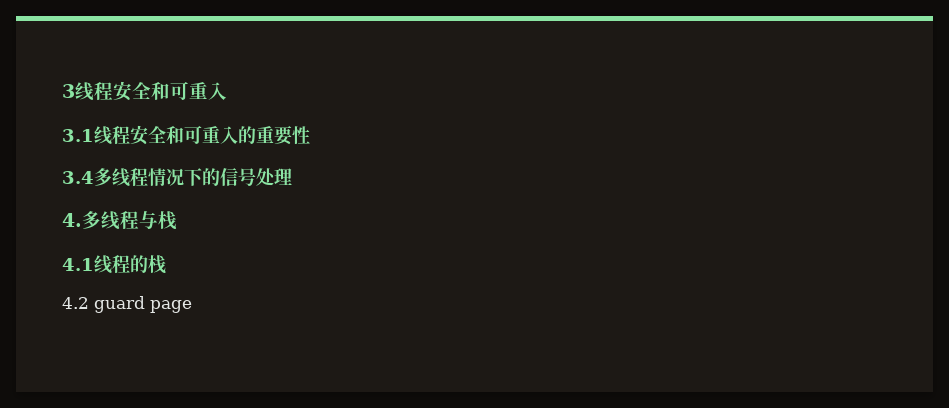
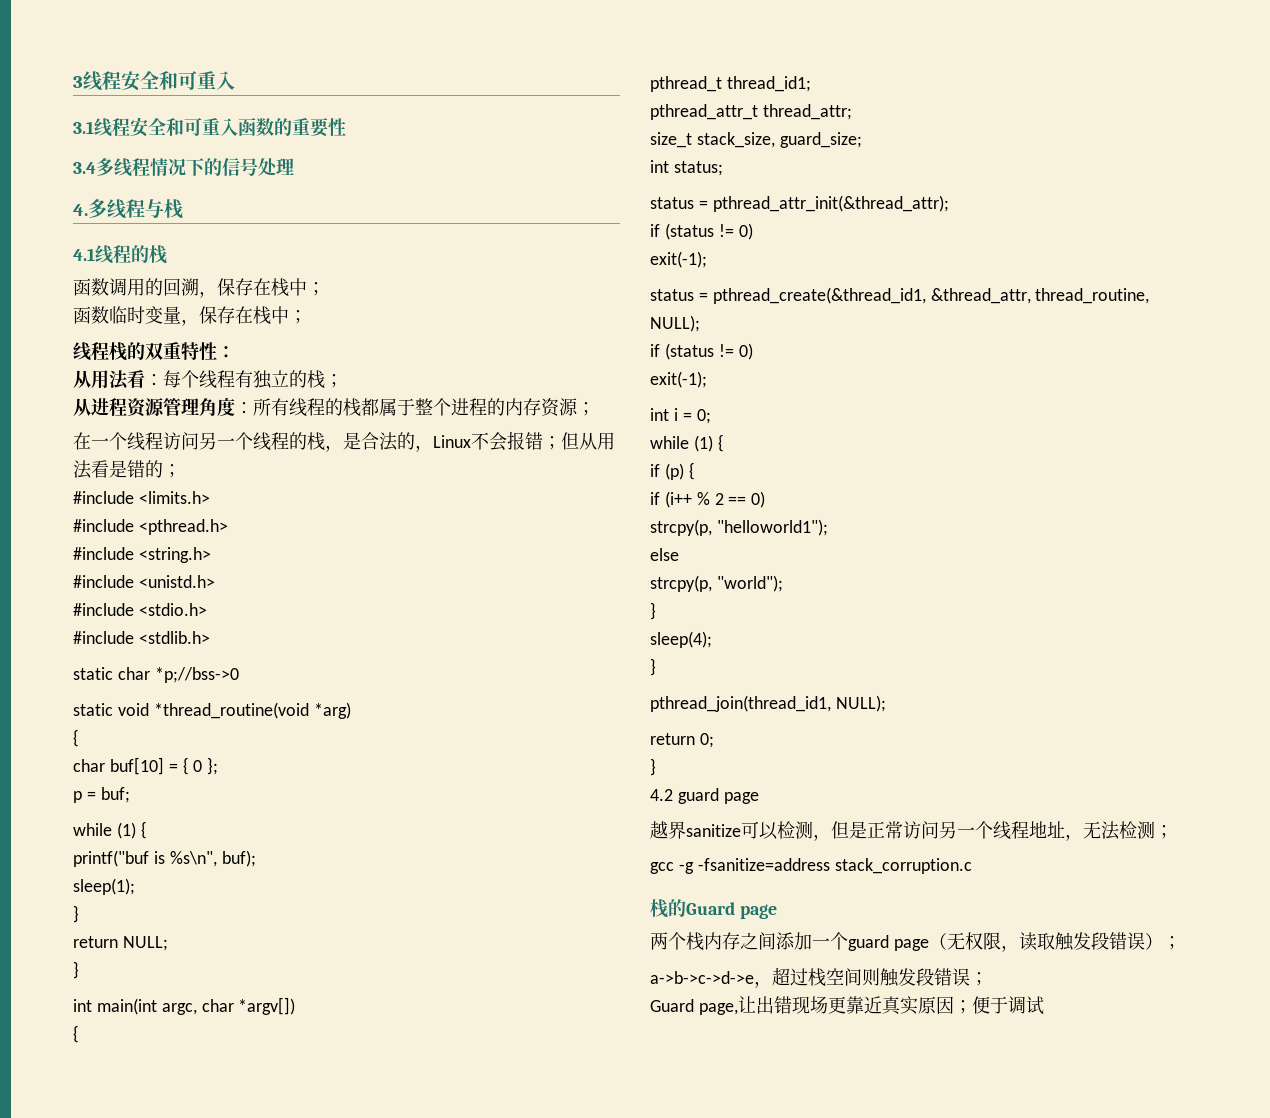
- 3.1线程安全和可重入的重要性
+ 3.1线程安全和可重入函数的重要性
+ 函数调用的回溯，保存在栈中；
+ 函数临时变量，保存在栈中；
+ 线程栈的双重特性：
+ 从用法看：每个线程有独立的栈；
+ 从进程资源管理角度：所有线程的栈都属于整个进程的内存资源；
+ 在一个线程访问另一个线程的栈，是合法的，Linux不会报错；但从用法看是错的；
+ #include <limits.h>
+ #include <pthread.h>
+ #include <string.h>
+ #include <unistd.h>
+ #include <stdio.h>
+ #include <stdlib.h>
+ static char *p;//bss->0
+ static void *thread_routine(void *arg)
+ {
+ char buf[10] = { 0 };
+ p = buf;
+ while (1) {
+ printf("buf is %s\n", buf);
+ sleep(1);
+ }
+ return NULL;
+ }
+ int main(int argc, char *argv[])
+ {
+ pthread_t thread_id1;
+ pthread_attr_t thread_attr;
+ size_t stack_size, guard_size;
+ int status;
+ status = pthread_attr_init(&thread_attr);
+ if (status != 0)
+ exit(-1);
+ status = pthread_create(&thread_id1, &thread_attr, thread_routine, NULL);
+ if (status != 0)
+ exit(-1);
+ int i = 0;
+ while (1) {
+ if (p) {
+ if (i++ % 2 == 0)
+ strcpy(p, "helloworld1");
+ else
+ strcpy(p, "world");
+ }
+ sleep(4);
+ }
+ pthread_join(thread_id1, NULL);
+ return 0;
+ }
  4.2 guard page
+ 越界sanitize可以检测，但是正常访问另一个线程地址，无法检测；
+ gcc -g -fsanitize=address stack_corruption.c
+ 栈的Guard page
+ 两个栈内存之间添加一个guard page（无权限，读取触发段错误）；
+ a->b->c->d->e，超过栈空间则触发段错误；
+ Guard page,让出错现场更靠近真实原因；便于调试

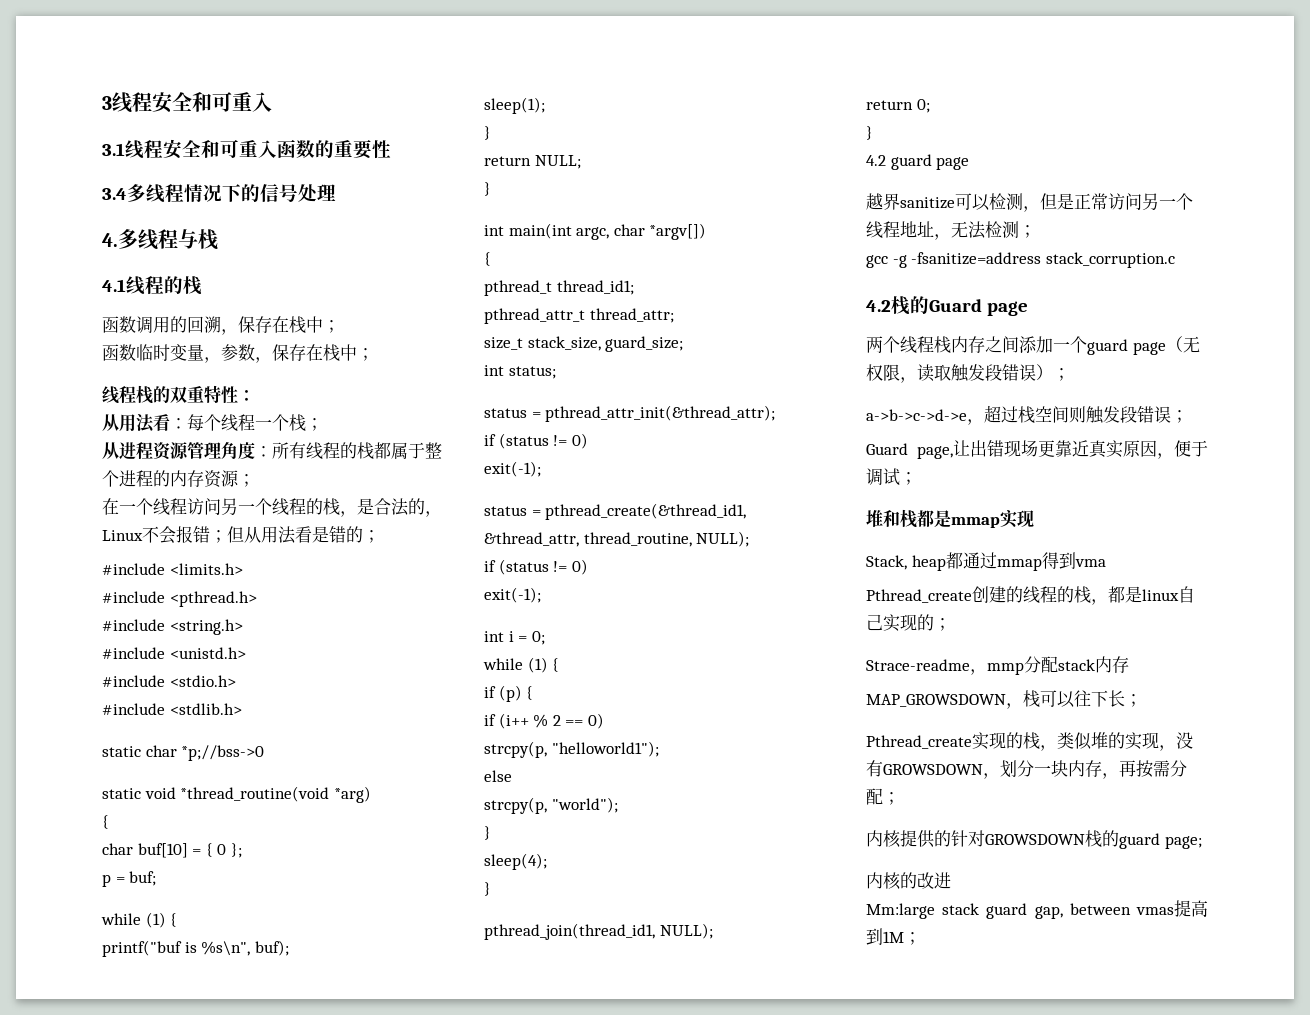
- 函数临时变量，保存在栈中；
+ 函数临时变量，参数，保存在栈中；
- 从用法看：每个线程有独立的栈；
+ 从用法看：每个线程一个栈；
- 栈的Guard page
+ 4.2栈的Guard page
- 两个栈内存之间添加一个guard page（无权限，读取触发段错误）；
+ 两个线程栈内存之间添加一个guard page（无权限，读取触发段错误）；
- Guard page,让出错现场更靠近真实原因；便于调试
+ Guard page,让出错现场更靠近真实原因，便于调试；
+ 堆和栈都是mmap实现
+ Stack, heap都通过mmap得到vma
+ Pthread_create创建的线程的栈，都是linux自己实现的；
+ Strace-readme，mmp分配stack内存
+ MAP_GROWSDOWN，栈可以往下长；
+ Pthread_create实现的栈，类似堆的实现，没有GROWSDOWN，划分一块内存，再按需分配；
+ 内核提供的针对GROWSDOWN栈的guard page;
+ 内核的改进
+ Mm:large stack guard gap, between vmas提高到1M；

